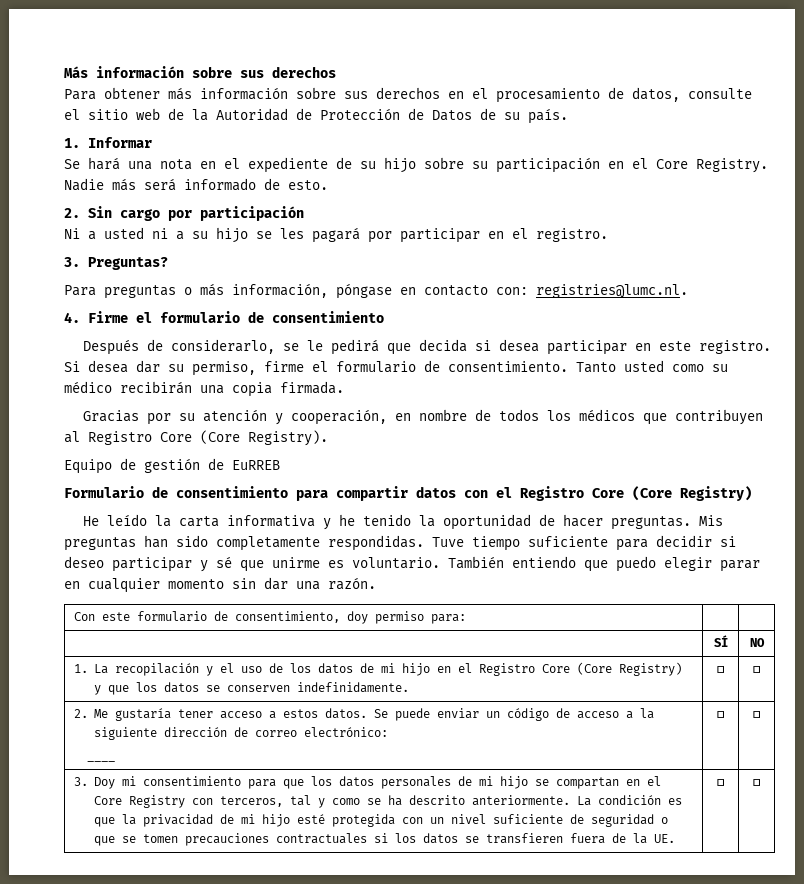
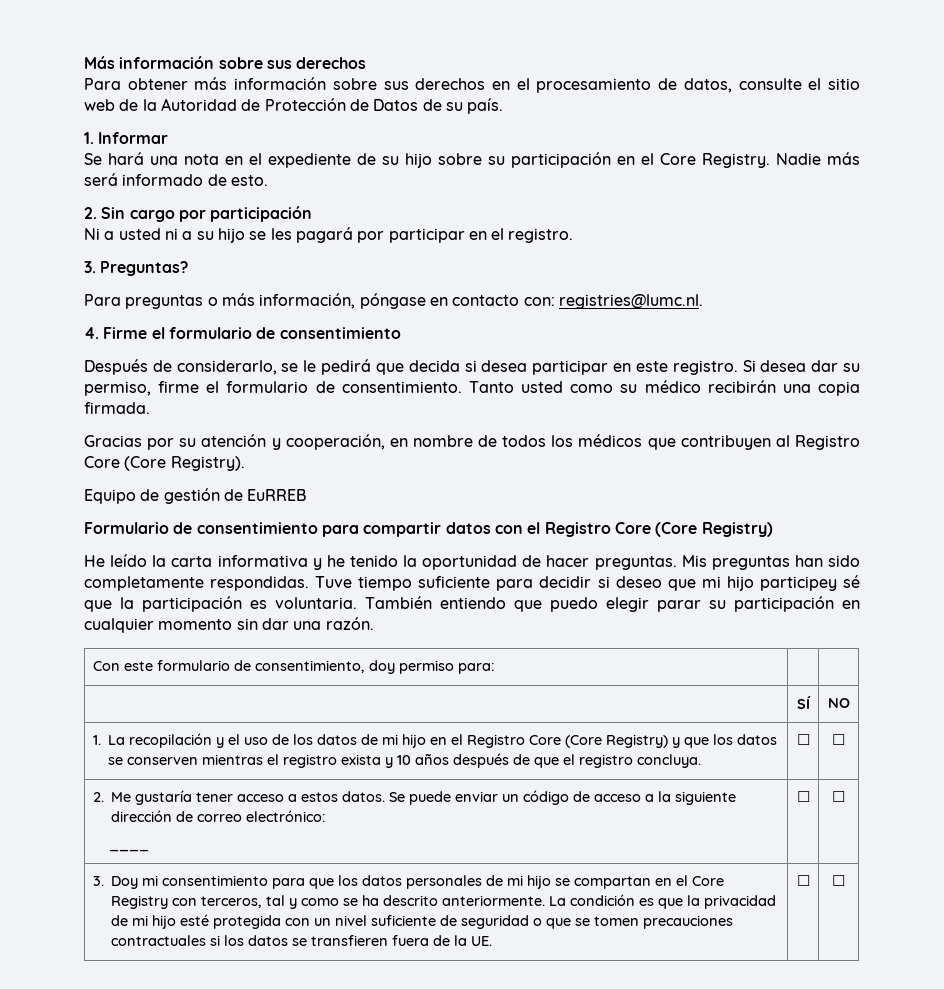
- Tuve tiempo suficiente para decidir si deseo participar y sé que unirme es voluntario.
+ Tuve tiempo suficiente para decidir si deseo que mi hijo participey sé que la participación es voluntaria.
- También entiendo que puedo elegir parar en cualquier momento sin dar una razón.
+ También entiendo que puedo elegir parar su participación en cualquier momento sin dar una razón.
- 1. La recopilación y el uso de los datos de mi hijo en el Registro Core (Core Registry) y que los datos se conserven indefinidamente. | ☐ | ☐
+ 1. La recopilación y el uso de los datos de mi hijo en el Registro Core (Core Registry) y que los datos se conserven mientras el registro exista y 10 años después de que el registro concluya. | ☐ | ☐

